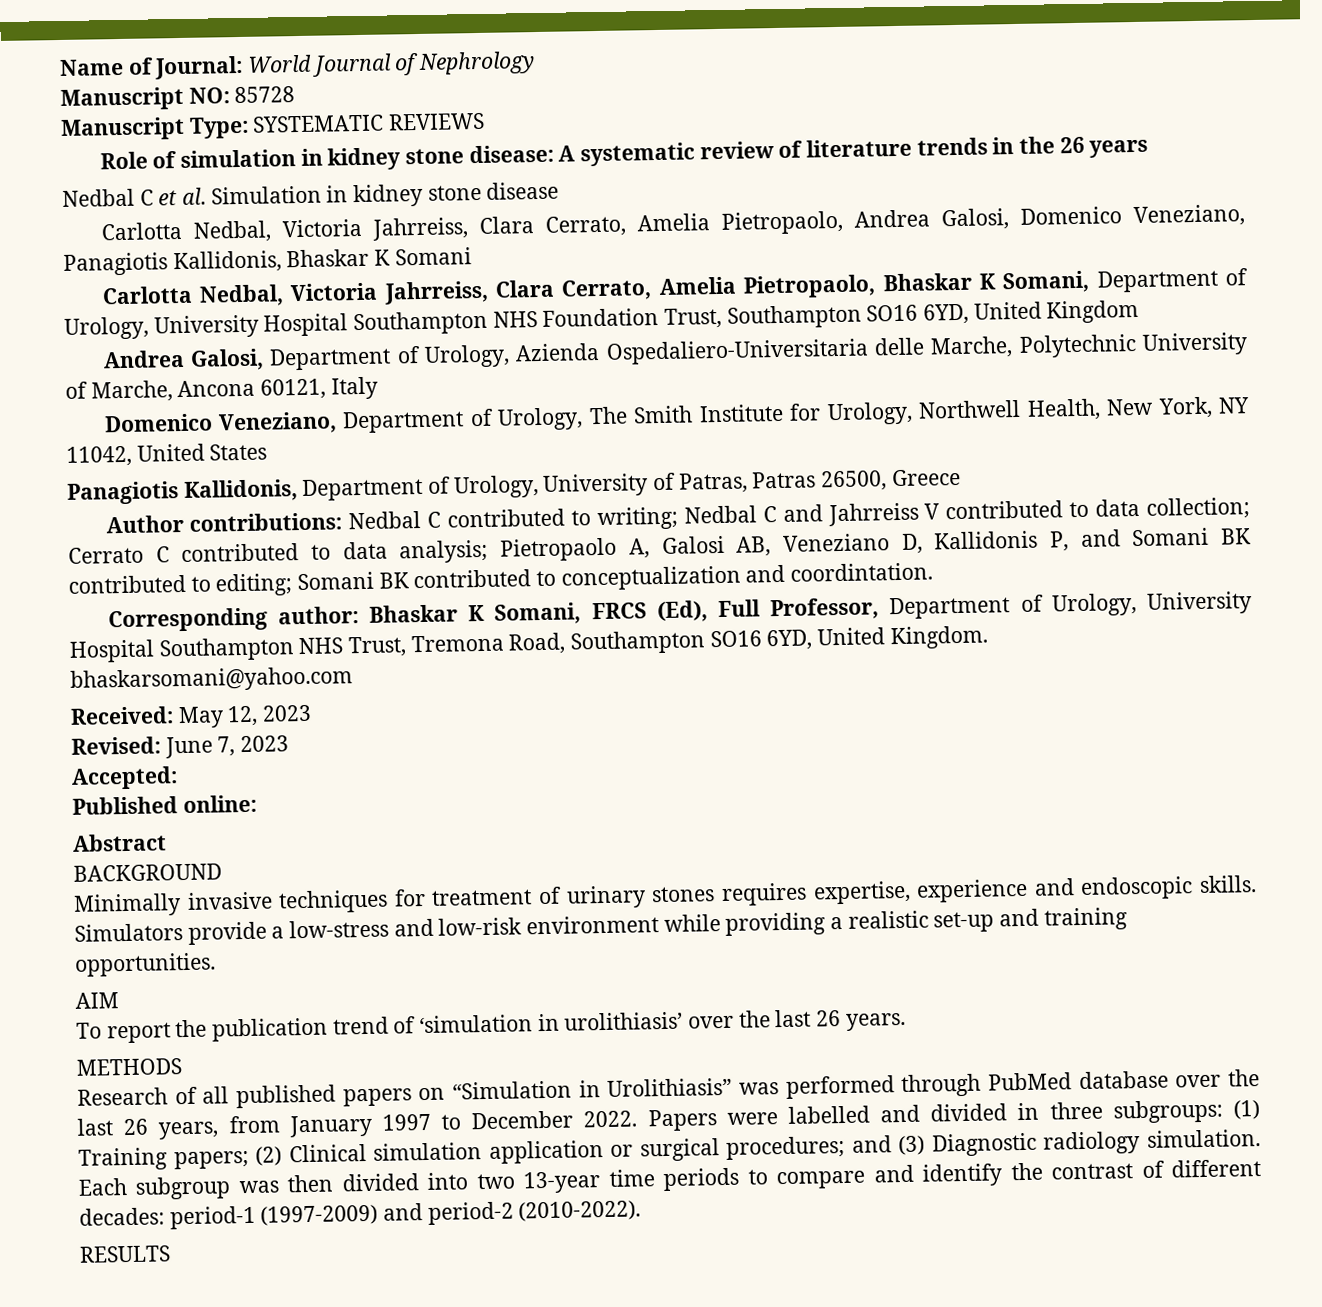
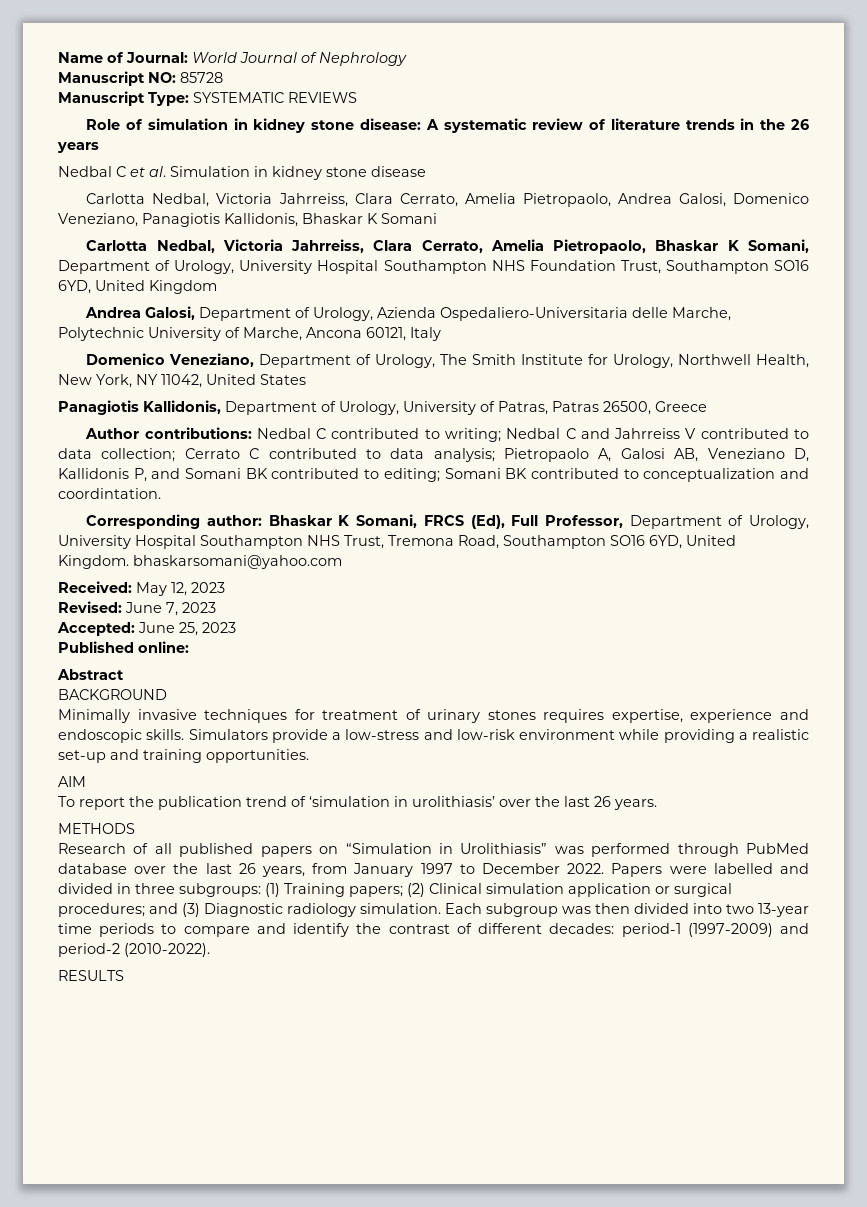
- Accepted:
+ Accepted: June 25, 2023

